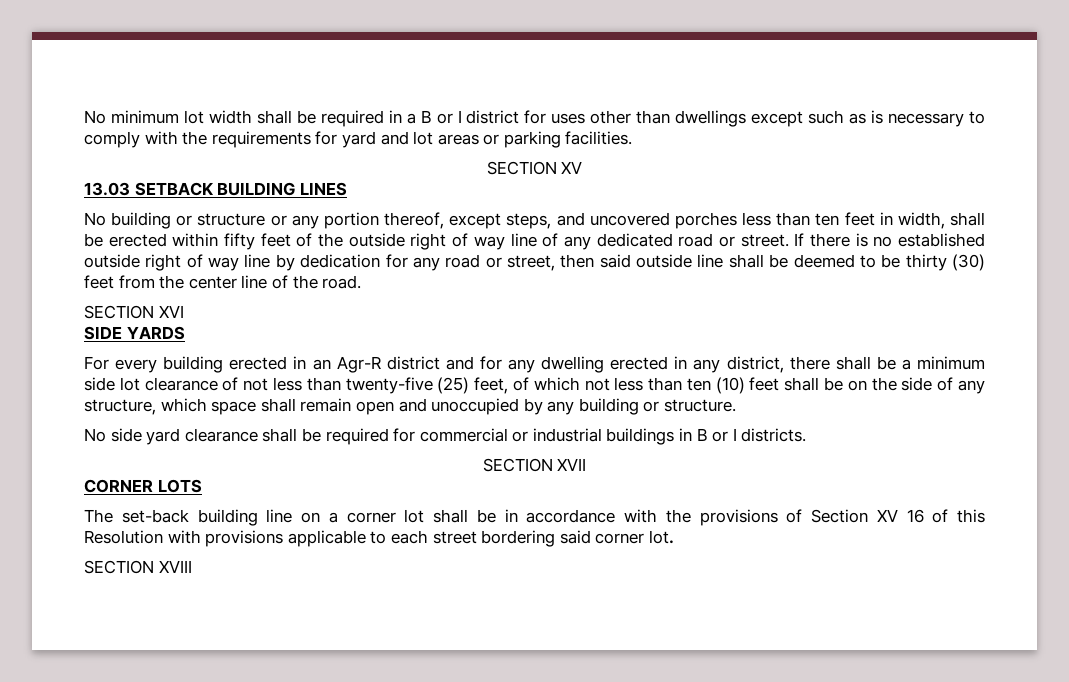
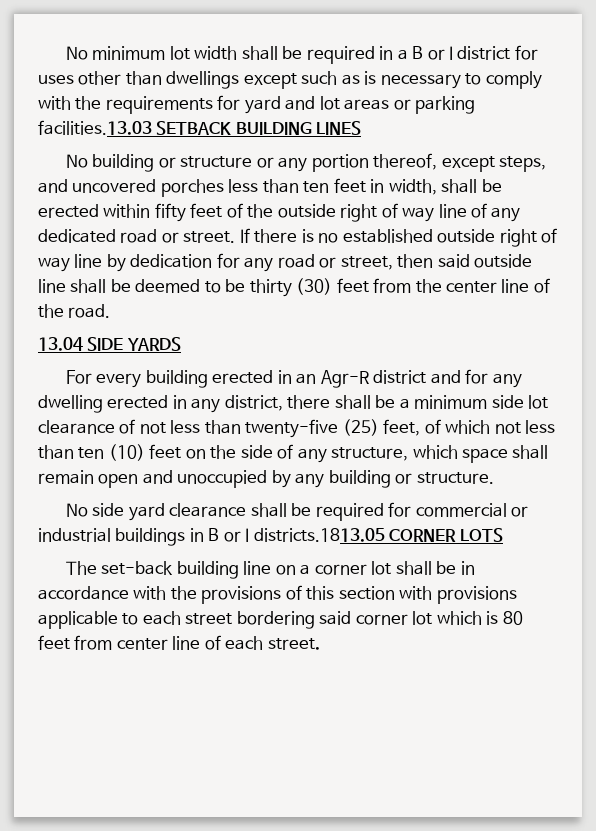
- No minimum lot width shall be required in a B or I district for uses other than dwellings except such as is necessary to comply with the requirements for yard and lot areas or parking facilities.
- SECTION XV
- 13.03 SETBACK BUILDING LINES
+ No minimum lot width shall be required in a B or I district for uses other than dwellings except such as is necessary to comply with the requirements for yard and lot areas or parking facilities.13.03 SETBACK BUILDING LINES
- SECTION XVI
- SIDE YARDS
+ 13.04 SIDE YARDS
- For every building erected in an Agr-R district and for any dwelling erected in any district, there shall be a minimum side lot clearance of not less than twenty-five (25) feet, of which not less than ten (10) feet shall be on the side of any structure, which space shall remain open and unoccupied by any building or structure.
+ For every building erected in an Agr-R district and for any dwelling erected in any district, there shall be a minimum side lot clearance of not less than twenty-five (25) feet, of which not less than ten (10) feet on the side of any structure, which space shall remain open and unoccupied by any building or structure.
- No side yard clearance shall be required for commercial or industrial buildings in B or I districts.
- SECTION XVII
- CORNER LOTS
+ No side yard clearance shall be required for commercial or industrial buildings in B or I districts.1813.05 CORNER LOTS
- The set-back building line on a corner lot shall be in accordance with the provisions of Section XV 16 of this Resolution with provisions applicable to each street bordering said corner lot.
- SECTION XVIII
+ The set-back building line on a corner lot shall be in accordance with the provisions of this section with provisions applicable to each street bordering said corner lot which is 80 feet from center line of each street.

